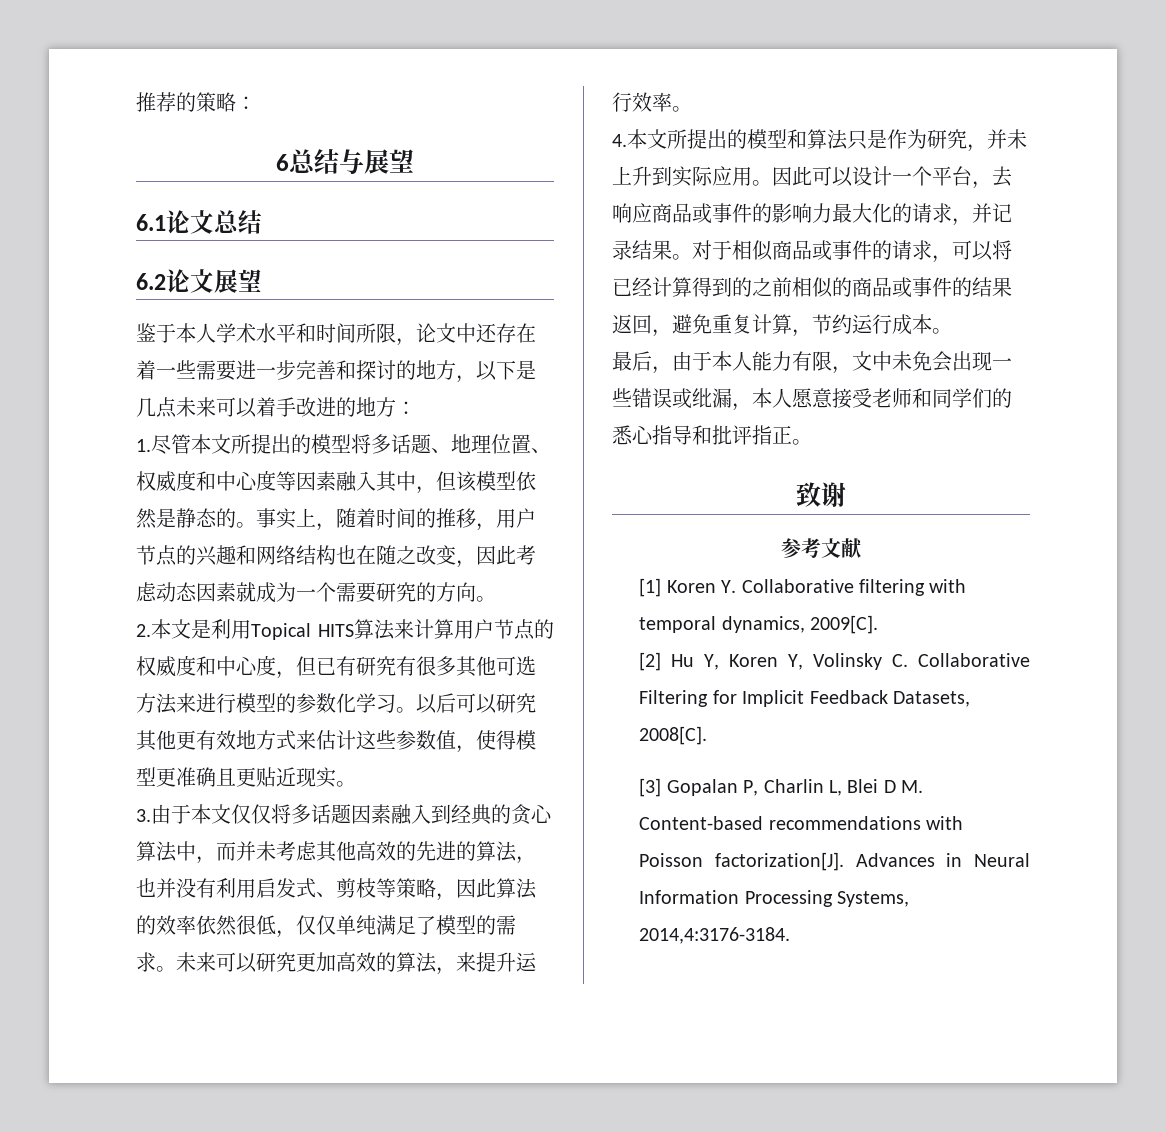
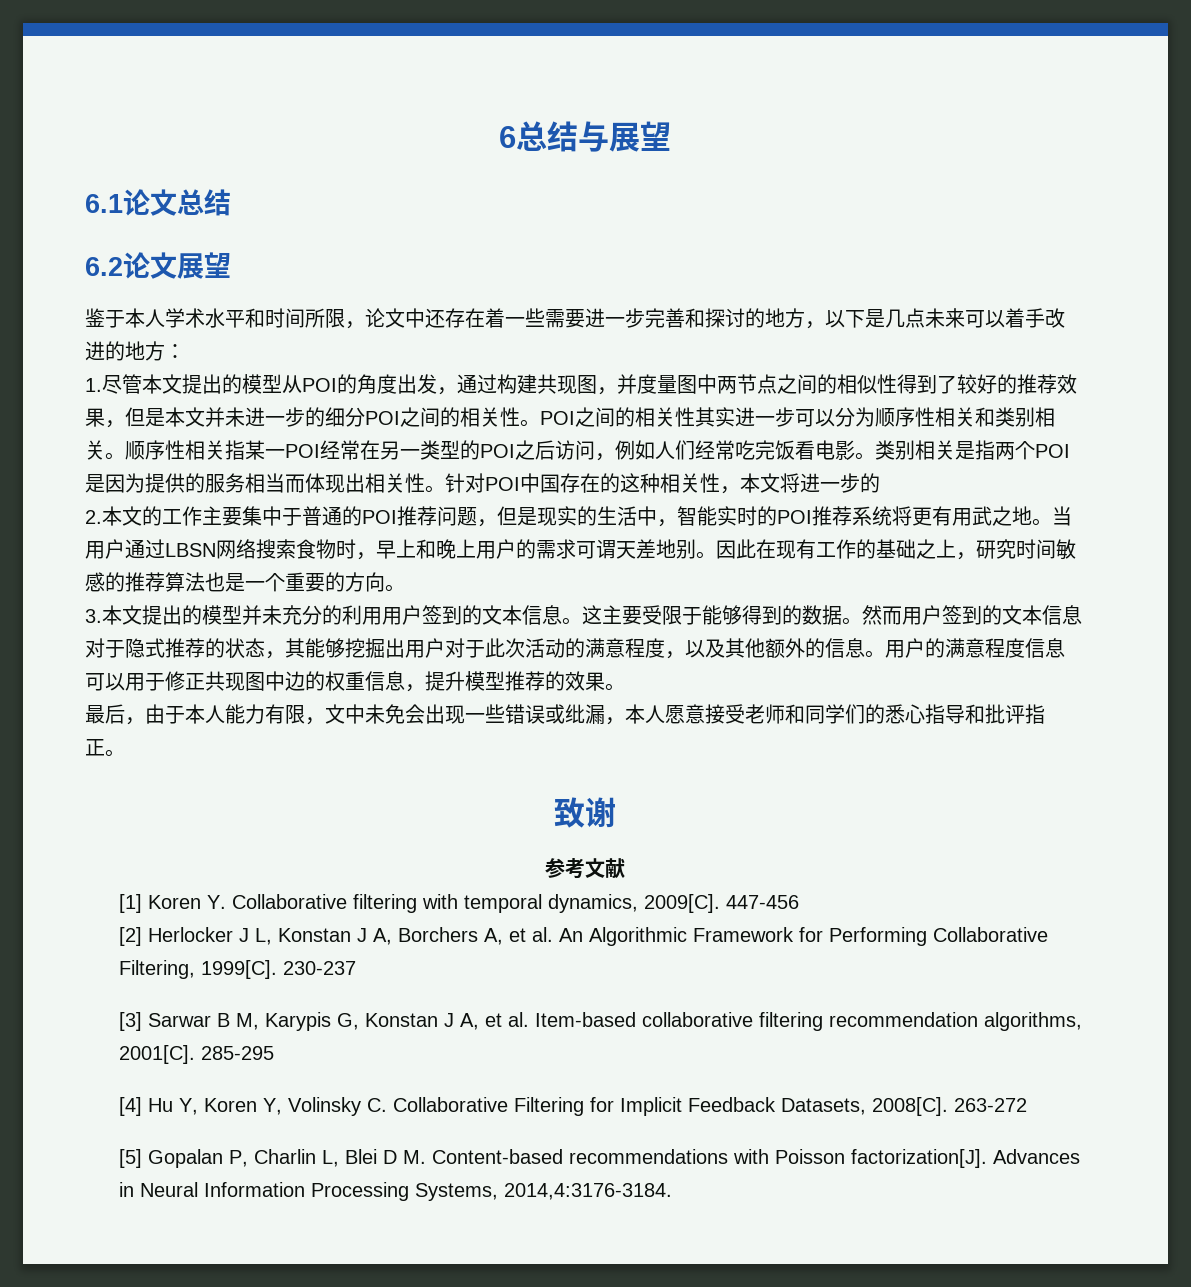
- 推荐的策略：
- 1.尽管本文所提出的模型将多话题、地理位置、权威度和中心度等因素融入其中，但该模型依然是静态的。事实上，随着时间的推移，用户节点的兴趣和网络结构也在随之改变，因此考虑动态因素就成为一个需要研究的方向。
- 2.本文是利用Topical HITS算法来计算用户节点的权威度和中心度，但已有研究有很多其他可选方法来进行模型的参数化学习。以后可以研究其他更有效地方式来估计这些参数值，使得模型更准确且更贴近现实。
- 3.由于本文仅仅将多话题因素融入到经典的贪心算法中，而并未考虑其他高效的先进的算法，也并没有利用启发式、剪枝等策略，因此算法的效率依然很低，仅仅单纯满足了模型的需求。未来可以研究更加高效的算法，来提升运行效率。
- 4.本文所提出的模型和算法只是作为研究，并未上升到实际应用。因此可以设计一个平台，去响应商品或事件的影响力最大化的请求，并记录结果。对于相似商品或事件的请求，可以将已经计算得到的之前相似的商品或事件的结果返回，避免重复计算，节约运行成本。
+ 1.尽管本文提出的模型从POI的角度出发，通过构建共现图，并度量图中两节点之间的相似性得到了较好的推荐效果，但是本文并未进一步的细分POI之间的相关性。POI之间的相关性其实进一步可以分为顺序性相关和类别相关。顺序性相关指某一POI经常在另一类型的POI之后访问，例如人们经常吃完饭看电影。类别相关是指两个POI是因为提供的服务相当而体现出相关性。针对POI中国存在的这种相关性，本文将进一步的
+ 2.本文的工作主要集中于普通的POI推荐问题，但是现实的生活中，智能实时的POI推荐系统将更有用武之地。当用户通过LBSN网络搜索食物时，早上和晚上用户的需求可谓天差地别。因此在现有工作的基础之上，研究时间敏感的推荐算法也是一个重要的方向。
+ 3.本文提出的模型并未充分的利用用户签到的文本信息。这主要受限于能够得到的数据。然而用户签到的文本信息对于隐式推荐的状态，其能够挖掘出用户对于此次活动的满意程度，以及其他额外的信息。用户的满意程度信息可以用于修正共现图中边的权重信息，提升模型推荐的效果。
+ 447-456
- [2] Hu Y, Koren Y, Volinsky C. Collaborative Filtering for Implicit Feedback Datasets, 2008[C].
- [3] Gopalan P, Charlin L, Blei D M. Content-based recommendations with Poisson factorization[J].
+ [2] Herlocker J L, Konstan J A, Borchers A, et al. An Algorithmic Framework for Performing Collaborative Filtering, 1999[C]. 230-237
+ [3] Sarwar B M, Karypis G, Konstan J A, et al. Item-based collaborative filtering recommendation algorithms, 2001[C]. 285-295
+ [4] Hu Y, Koren Y, Volinsky C. Collaborative Filtering for Implicit Feedback Datasets, 2008[C]. 263-272
+ [5] Gopalan P, Charlin L, Blei D M. Content-based recommendations with Poisson factorization[J].

